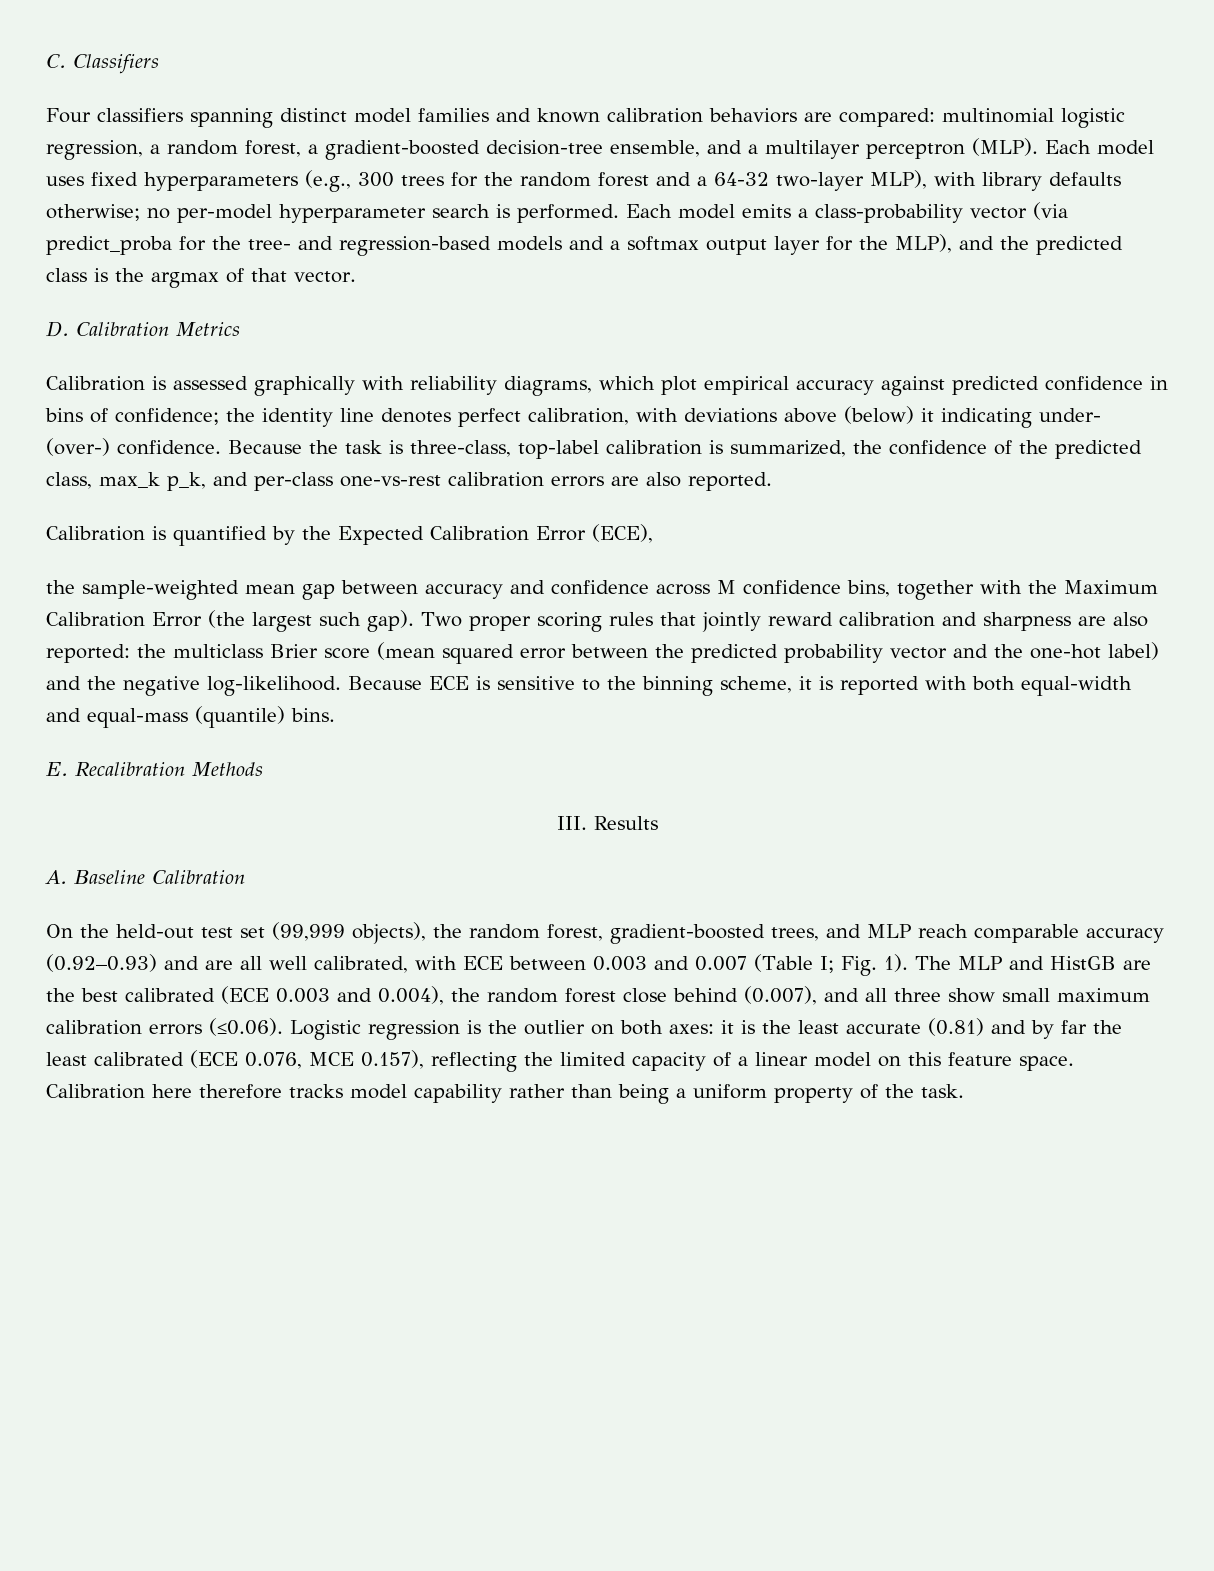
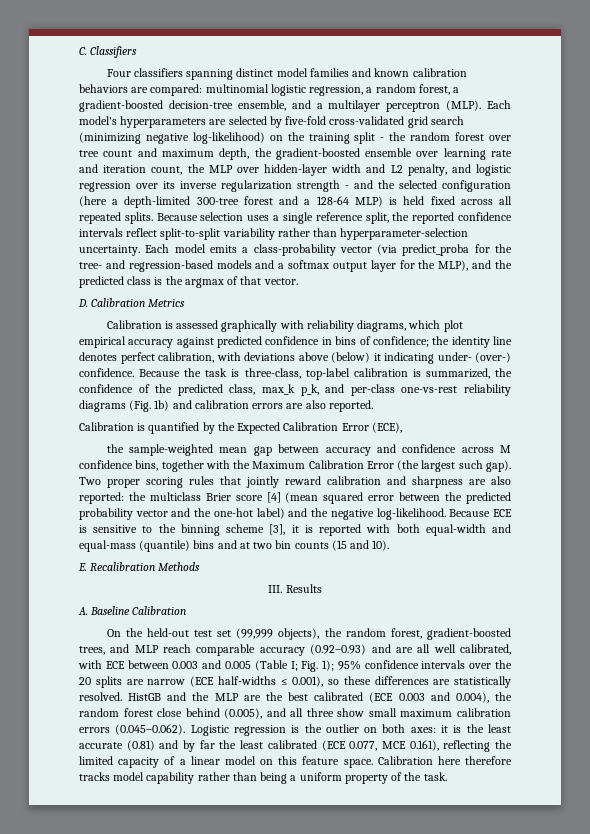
- Each model uses fixed hyperparameters (e.g., 300 trees for the random forest and a 64-32 two-layer MLP), with library defaults otherwise; no per-model hyperparameter search is performed.
+ Each model's hyperparameters are selected by five-fold cross-validated grid search (minimizing negative log-likelihood) on the training split - the random forest over tree count and maximum depth, the gradient-boosted ensemble over learning rate and iteration count, the MLP over hidden-layer width and L2 penalty, and logistic regression over its inverse regularization strength - and the selected configuration (here a depth-limited 300-tree forest and a 128-64 MLP) is held fixed across all repeated splits. Because selection uses a single reference split, the reported confidence intervals reflect split-to-split variability rather than hyperparameter-selection uncertainty.
- Because the task is three-class, top-label calibration is summarized, the confidence of the predicted class, max_k p_k, and per-class one-vs-rest calibration errors are also reported.
+ Because the task is three-class, top-label calibration is summarized, the confidence of the predicted class, max_k p_k, and per-class one-vs-rest reliability diagrams (Fig. 1b) and calibration errors are also reported.
- Two proper scoring rules that jointly reward calibration and sharpness are also reported: the multiclass Brier score (mean squared error between the predicted probability vector and the one-hot label) and the negative log-likelihood.
+ Two proper scoring rules that jointly reward calibration and sharpness are also reported: the multiclass Brier score [4] (mean squared error between the predicted probability vector and the one-hot label) and the negative log-likelihood.
- Because ECE is sensitive to the binning scheme, it is reported with both equal-width and equal-mass (quantile) bins.
+ Because ECE is sensitive to the binning scheme [3], it is reported with both equal-width and equal-mass (quantile) bins and at two bin counts (15 and 10).
- On the held-out test set (99,999 objects), the random forest, gradient-boosted trees, and MLP reach comparable accuracy (0.92–0.93) and are all well calibrated, with ECE between 0.003 and 0.007 (Table I;
+ On the held-out test set (99,999 objects), the random forest, gradient-boosted trees, and MLP reach comparable accuracy (0.92–0.93) and are all well calibrated, with ECE between 0.003 and 0.005 (Table I;
- Fig. 1). The MLP and HistGB are the best calibrated (ECE 0.003 and 0.004), the random forest close behind (0.007), and all three show small maximum calibration errors (≤0.06). Logistic regression is the outlier on both axes:
+ Fig. 1); 95% confidence intervals over the 20 splits are narrow (ECE half-widths ≤ 0.001), so these differences are statistically resolved. HistGB and the MLP are the best calibrated (ECE 0.003 and 0.004), the random forest close behind (0.005), and all three show small maximum calibration errors (0.045–0.062). Logistic regression is the outlier on both axes:
- it is the least accurate (0.81) and by far the least calibrated (ECE 0.076, MCE 0.157), reflecting the limited capacity of a linear model on this feature space.
+ it is the least accurate (0.81) and by far the least calibrated (ECE 0.077, MCE 0.161), reflecting the limited capacity of a linear model on this feature space.

